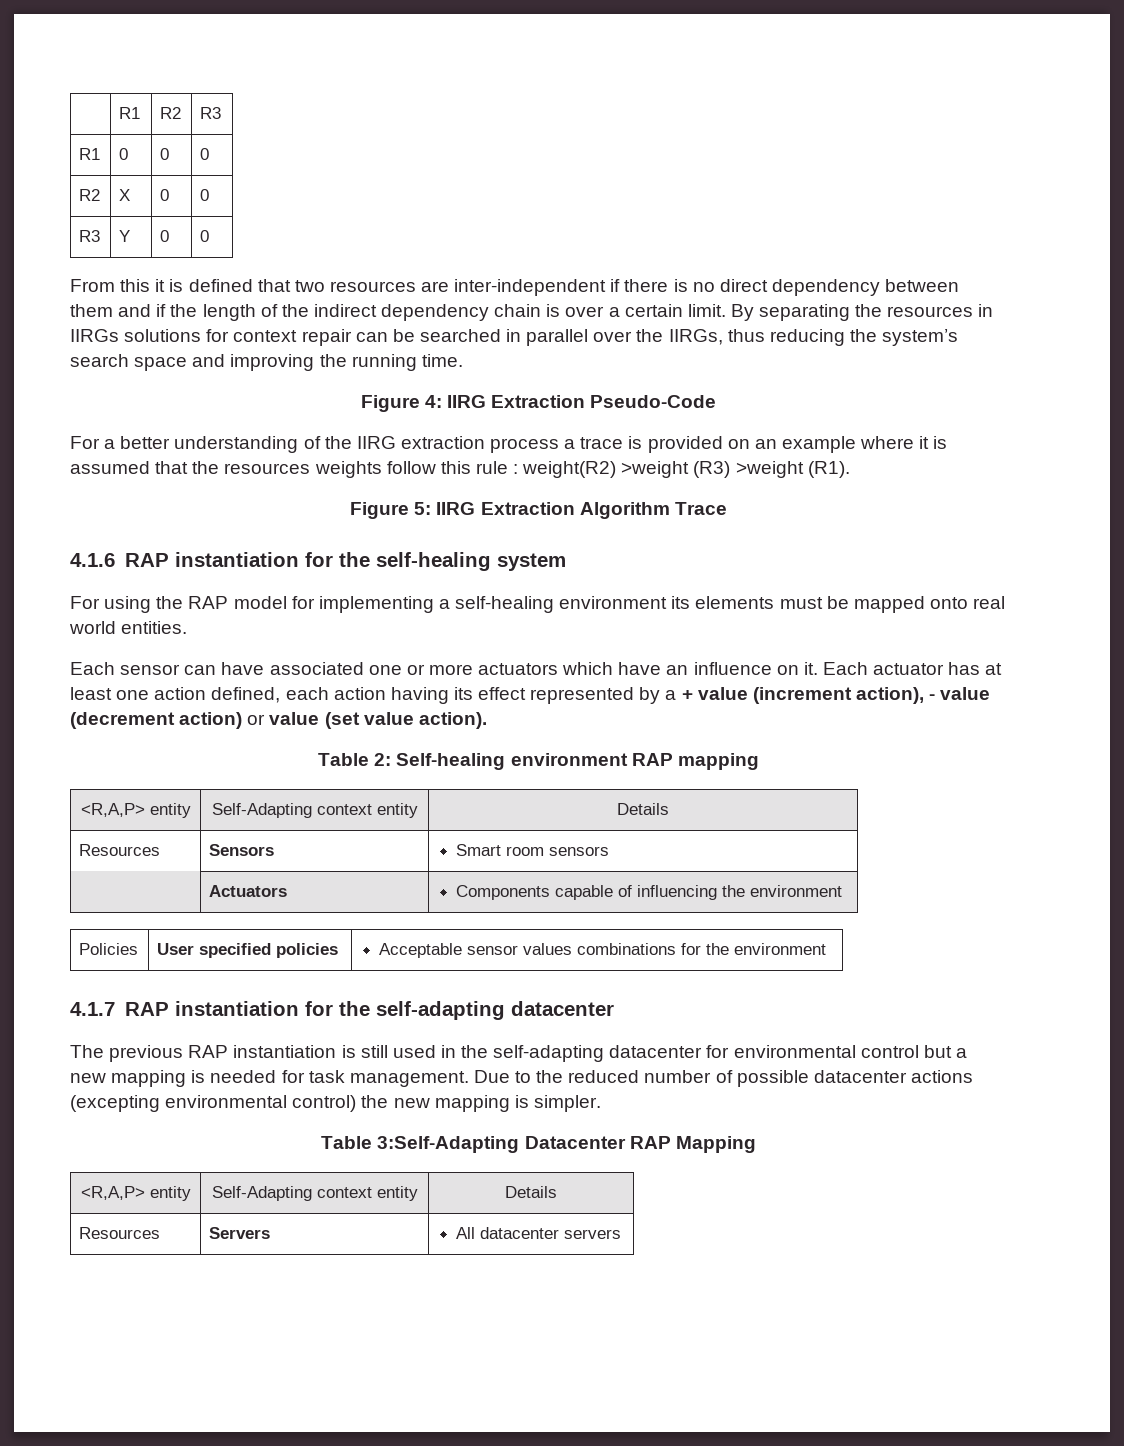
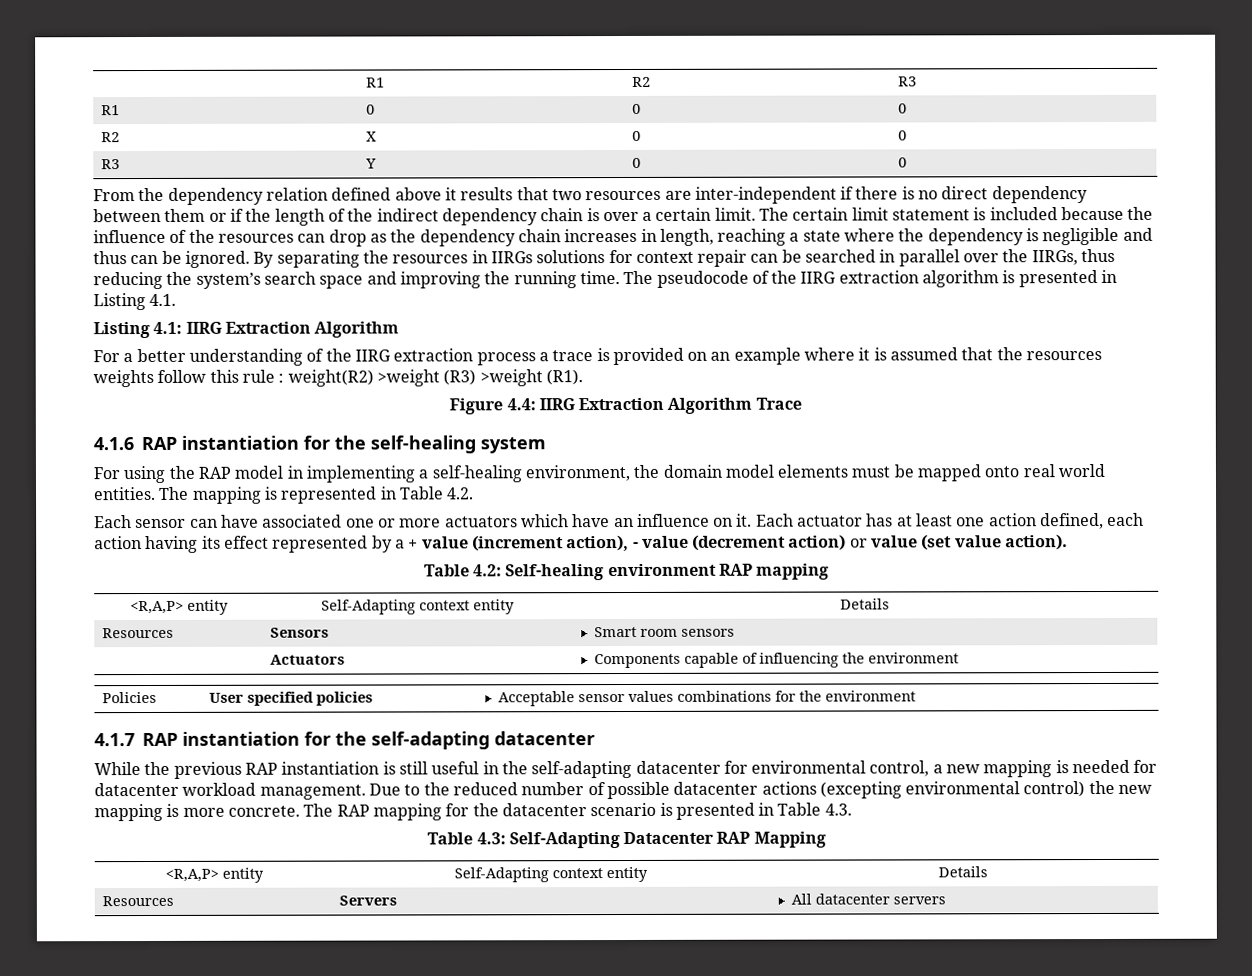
- From this it is defined that two resources are inter-independent if there is no direct dependency between them and if the length of the indirect dependency chain is over a certain limit.
+ From the dependency relation defined above it results that two resources are inter-independent if there is no direct dependency between them or if the length of the indirect dependency chain is over a certain limit.
+ The certain limit statement is included because the influence of the resources can drop as the dependency chain increases in length, reaching a state where the dependency is negligible and thus can be ignored.
- By separating the resources in IIRGs solutions for context repair can be searched in parallel over the IIRGs, thus reducing the system’s search space and improving the running time.
- Figure 4: IIRG Extraction Pseudo-Code
+ By separating the resources in IIRGs solutions for context repair can be searched in parallel over the IIRGs, thus reducing the system’s search space and improving the running time. The pseudocode of the IIRG extraction algorithm is presented in Listing 4.1.
+ Listing 4.1: IIRG Extraction Algorithm
- Figure 5: IIRG Extraction Algorithm Trace
+ Figure 4.4: IIRG Extraction Algorithm Trace
- For using the RAP model for implementing a self-healing environment its elements must be mapped onto real world entities.
+ For using the RAP model in implementing a self-healing environment, the domain model elements must be mapped onto real world entities. The mapping is represented in Table 4.2.
- Table 2: Self-healing environment RAP mapping
+ Table 4.2: Self-healing environment RAP mapping
- The previous RAP instantiation is still used in the self-adapting datacenter for environmental control but a new mapping is needed for task management.
+ While the previous RAP instantiation is still useful in the self-adapting datacenter for environmental control, a new mapping is needed for datacenter workload management.
- Due to the reduced number of possible datacenter actions (excepting environmental control) the new mapping is simpler.
- Table 3:Self-Adapting Datacenter RAP Mapping
+ Due to the reduced number of possible datacenter actions (excepting environmental control) the new mapping is more concrete. The RAP mapping for the datacenter scenario is presented in Table 4.3.
+ Table 4.3: Self-Adapting Datacenter RAP Mapping

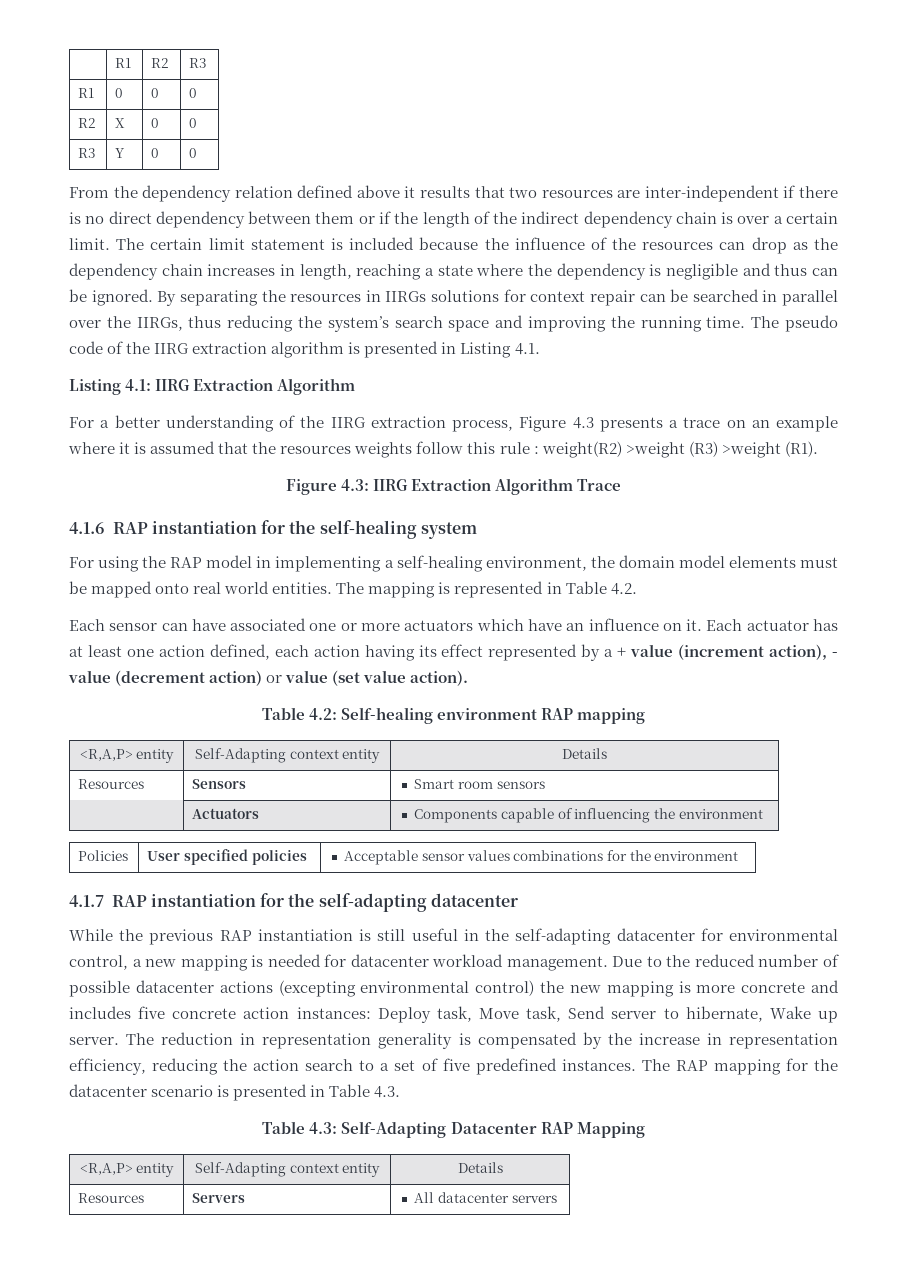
- The pseudocode of the IIRG extraction algorithm is presented in Listing 4.1.
+ The pseudo code of the IIRG extraction algorithm is presented in Listing 4.1.
- For a better understanding of the IIRG extraction process a trace is provided on an example where it is assumed that the resources weights follow this rule : weight(R2) >weight (R3) >weight (R1).
+ For a better understanding of the IIRG extraction process, Figure 4.3 presents a trace on an example where it is assumed that the resources weights follow this rule : weight(R2) >weight (R3) >weight (R1).
- Figure 4.4: IIRG Extraction Algorithm Trace
+ Figure 4.3: IIRG Extraction Algorithm Trace
- Due to the reduced number of possible datacenter actions (excepting environmental control) the new mapping is more concrete.
+ Due to the reduced number of possible datacenter actions (excepting environmental control) the new mapping is more concrete and includes five concrete action instances: Deploy task, Move task, Send server to hibernate, Wake up server. The reduction in representation generality is compensated by the increase in representation efficiency, reducing the action search to a set of five predefined instances.

